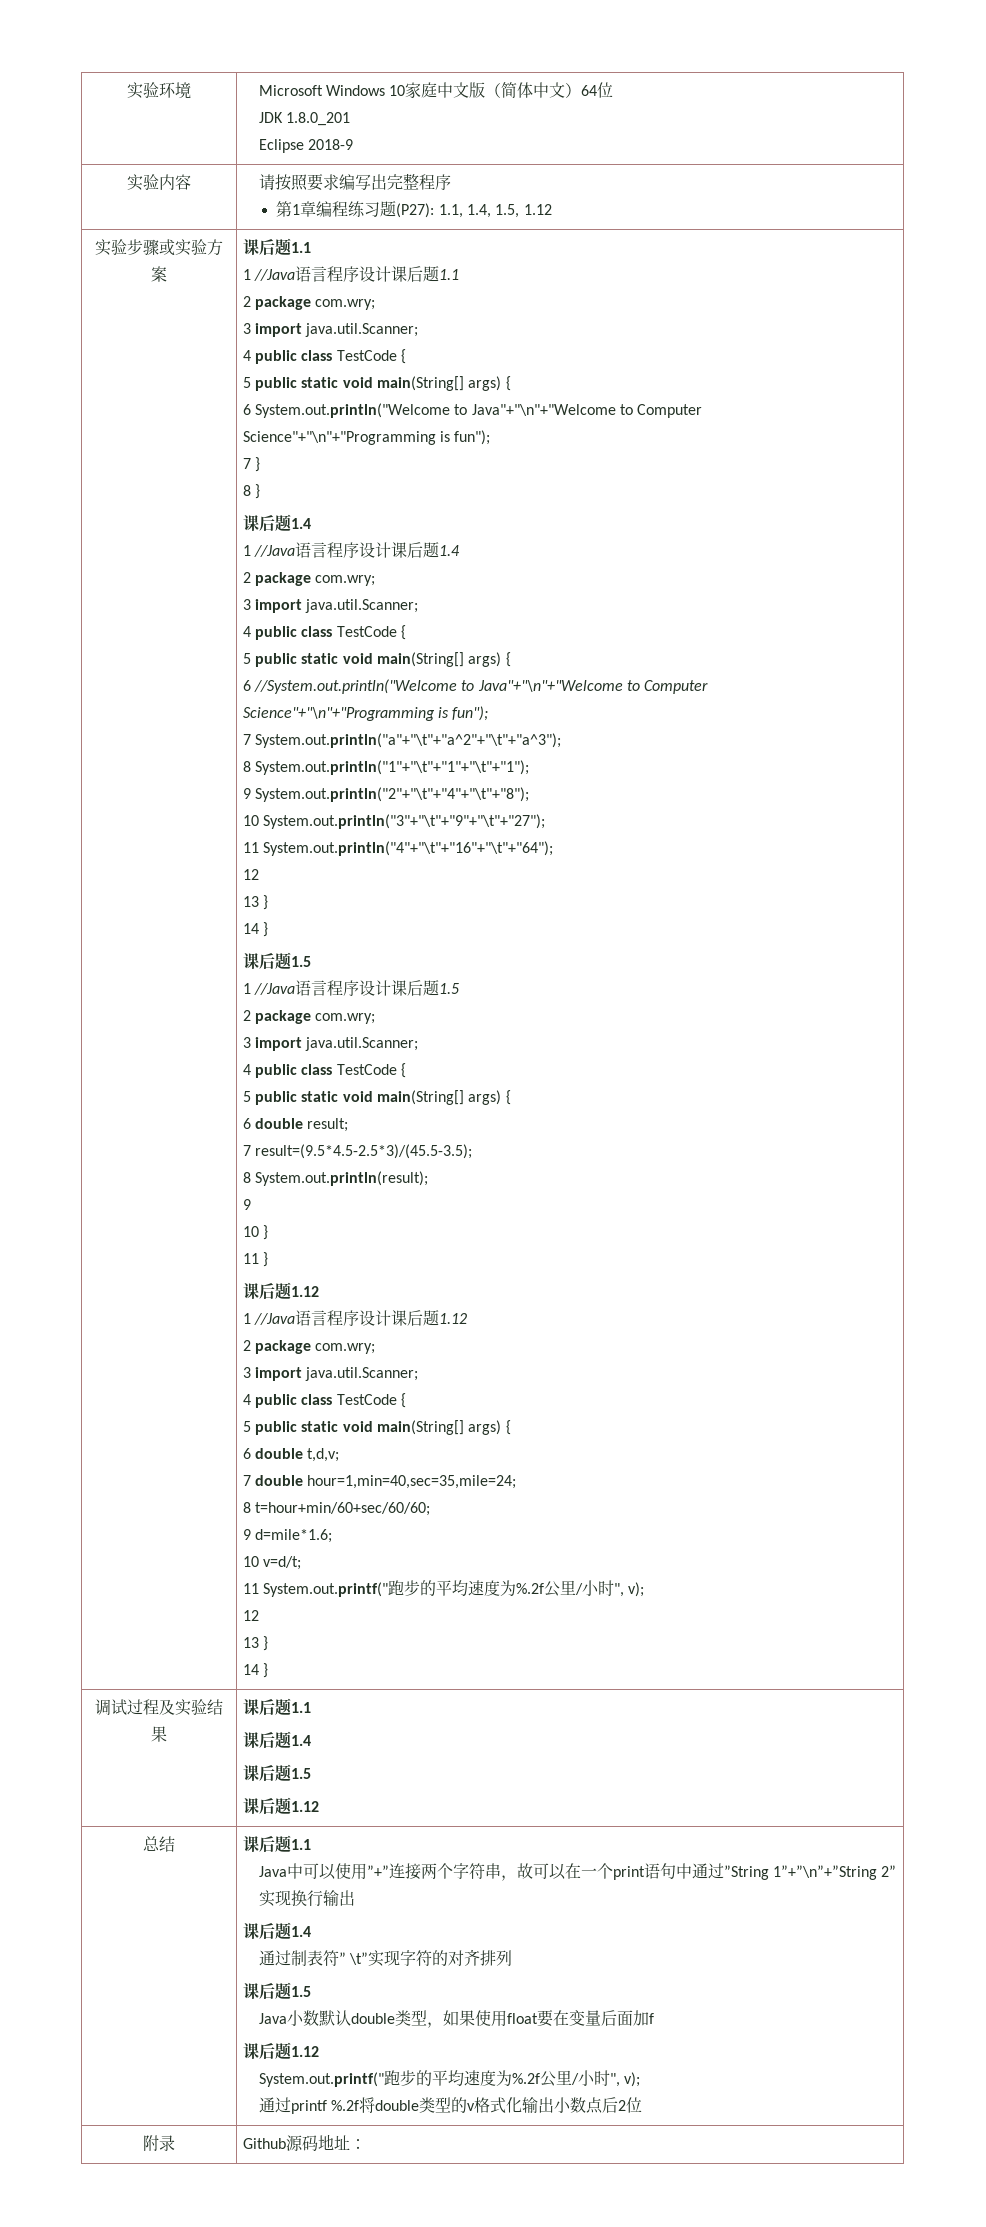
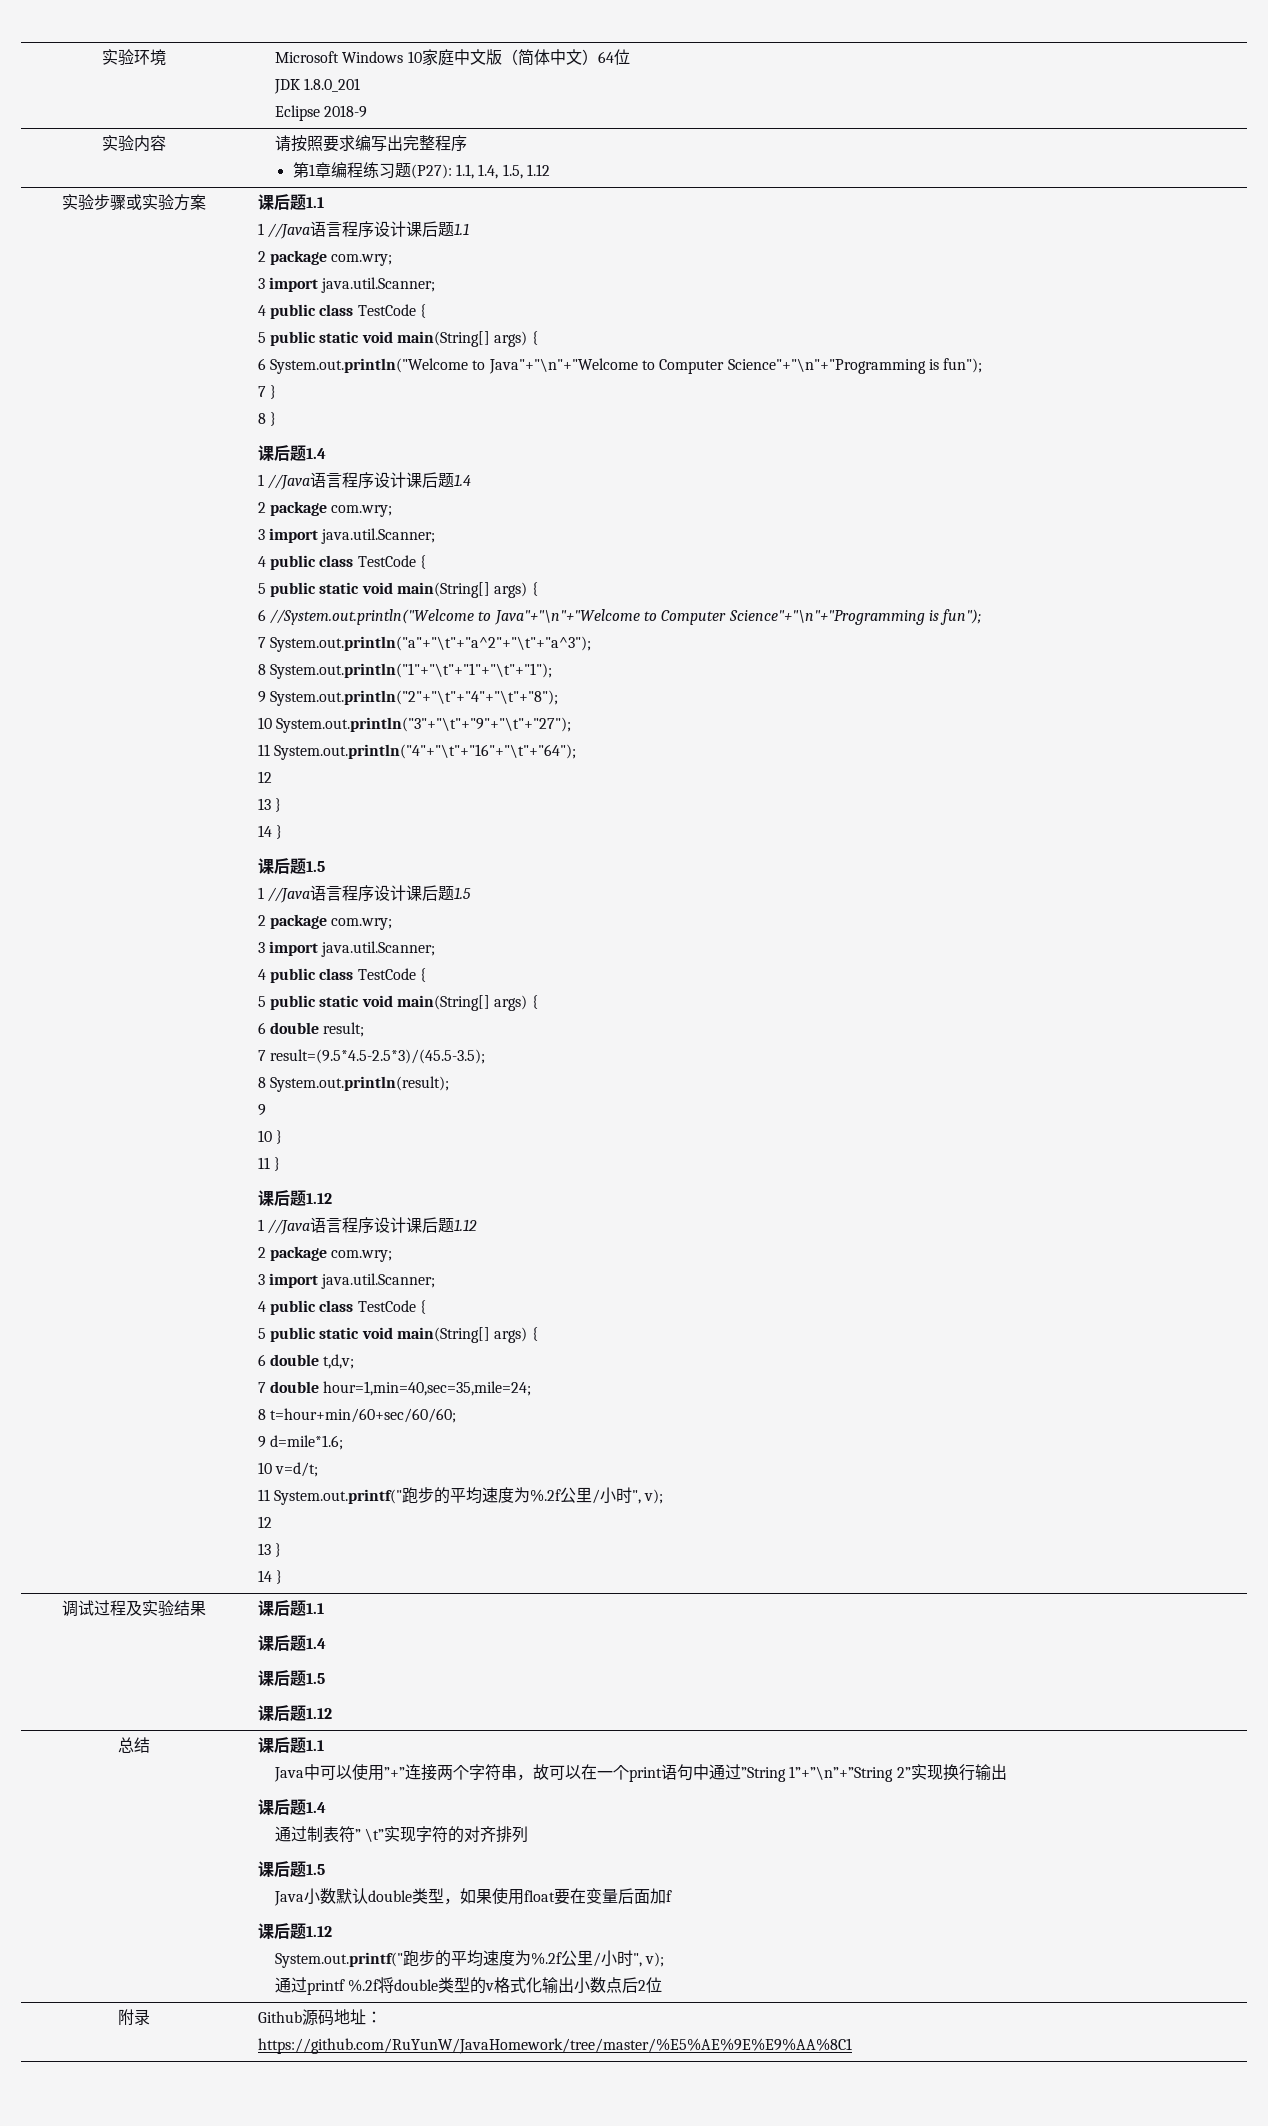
  附录 | Github源码地址：
+ https://github.com/RuYunW/JavaHomework/tree/master/%E5%AE%9E%E9%AA%8C1

